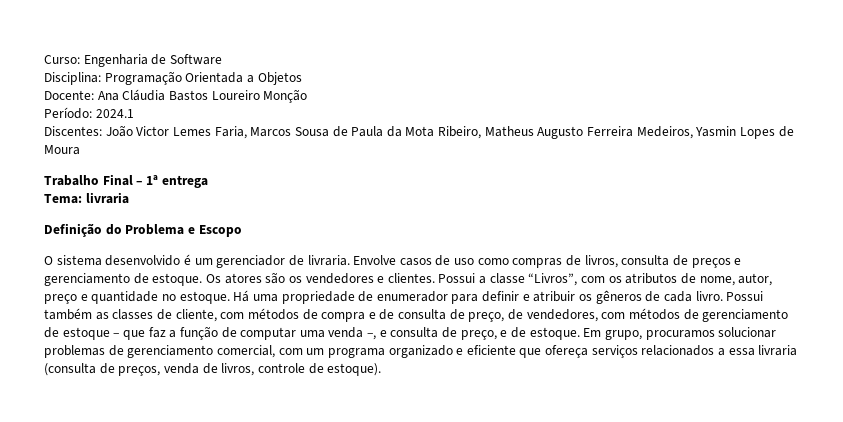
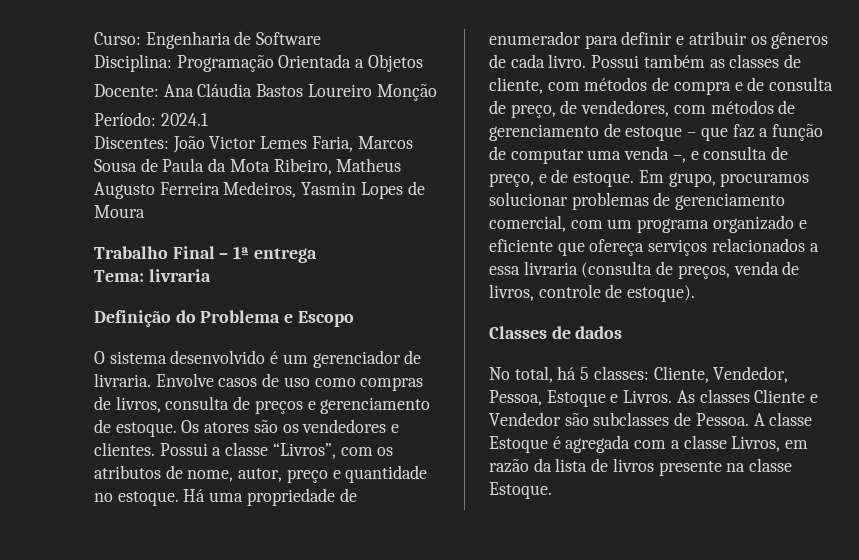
+ Classes de dados
+ No total, há 5 classes: Cliente, Vendedor, Pessoa, Estoque e Livros. As classes Cliente e Vendedor são subclasses de Pessoa. A classe Estoque é agregada com a classe Livros, em razão da lista de livros presente na classe Estoque.

